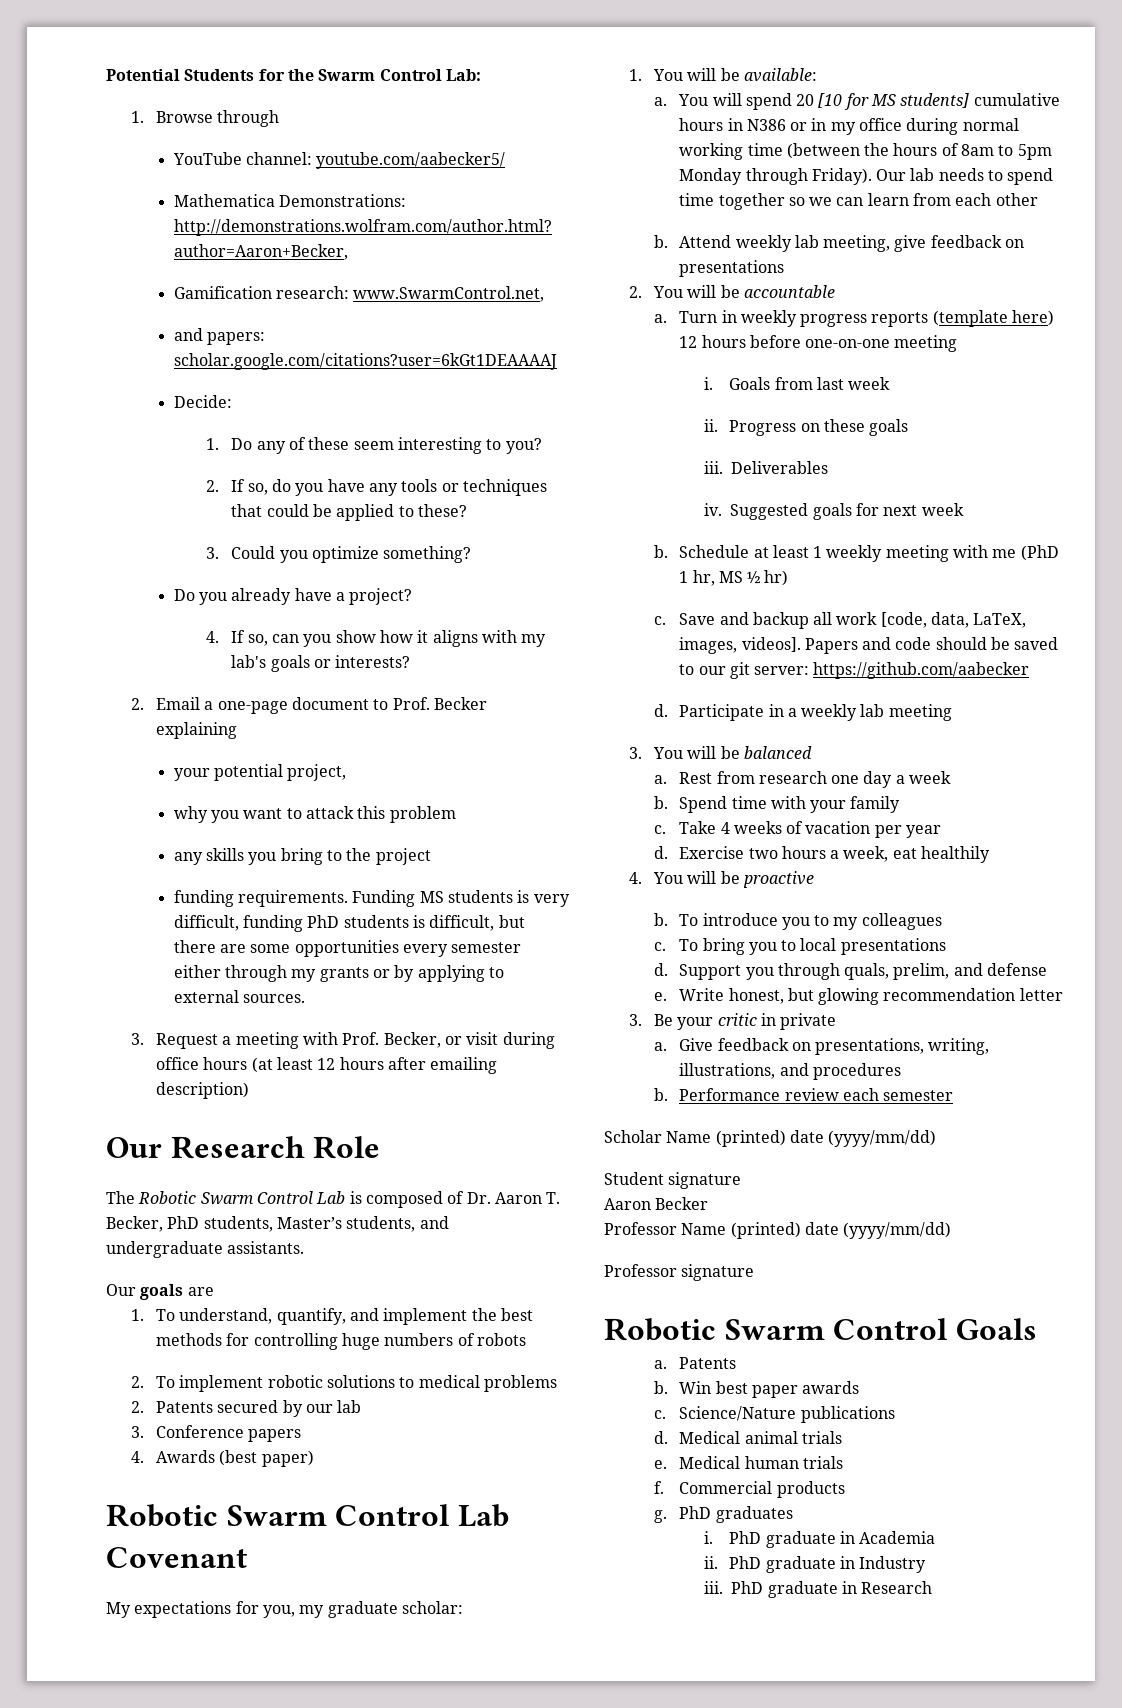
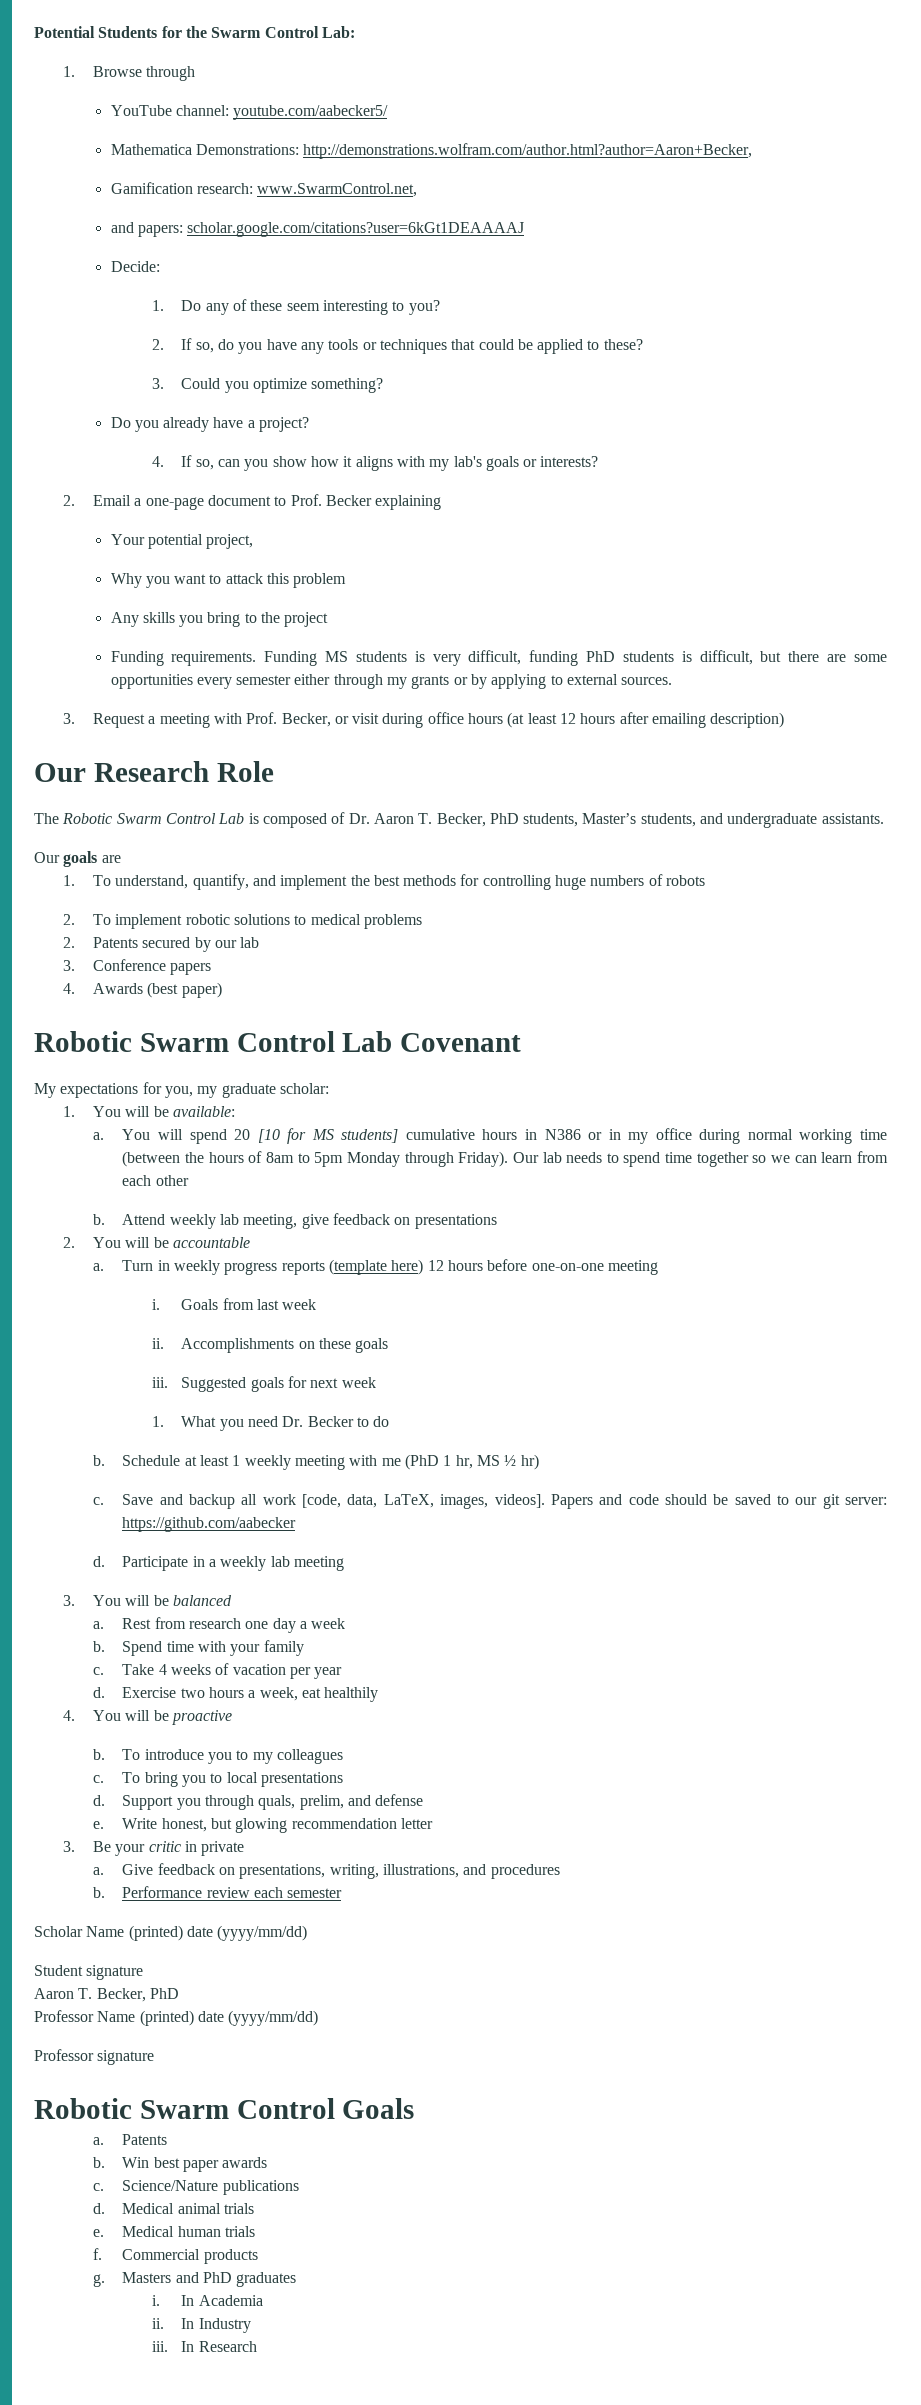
- your potential project,
+ Your potential project,
- why you want to attack this problem
+ Why you want to attack this problem
- any skills you bring to the project
+ Any skills you bring to the project
- funding requirements.
+ Funding requirements.
- Progress on these goals
+ Accomplishments on these goals
- Deliverables
- iv.
+ 1. What you need Dr. Becker to do
  Student signature
- Aaron Becker
+ Aaron T. Becker, PhD
- PhD graduates
+ Masters and PhD graduates
- PhD graduate in Academia
+ In Academia
- PhD graduate in Industry
+ In Industry
- PhD graduate in Research
+ In Research

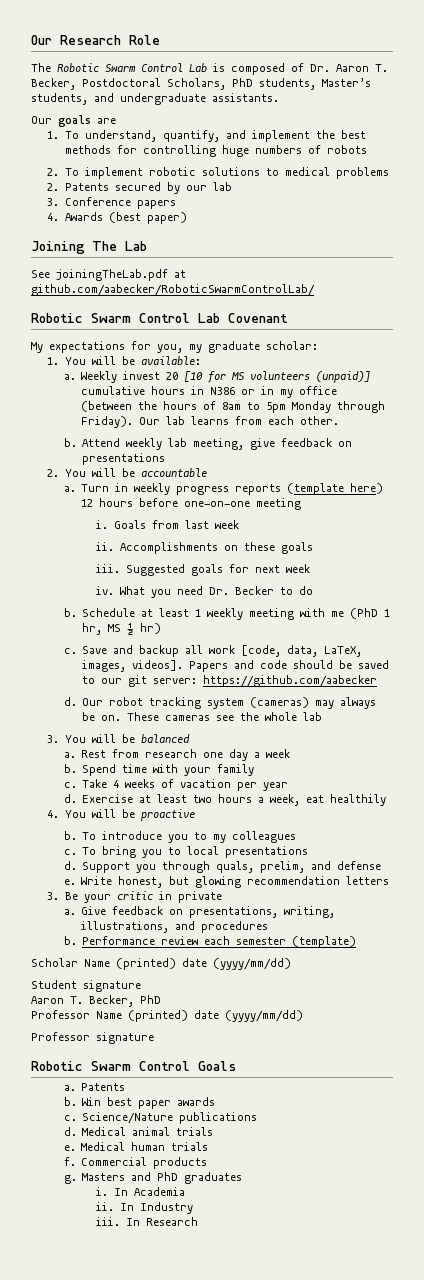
- Potential Students for the Swarm Control Lab:
- 1. Browse through
- YouTube channel: youtube.com/aabecker5/
- Mathematica Demonstrations: http://demonstrations.wolfram.com/author.html?author=Aaron+Becker,
- Gamification research: www.SwarmControl.net,
- and papers: scholar.google.com/citations?user=6kGt1DEAAAAJ
- Decide:
- 1. Do any of these seem interesting to you?
- 2. If so, do you have any tools or techniques that could be applied to these?
- 3. Could you optimize something?
- Do you already have a project?
- 4. If so, can you show how it aligns with my lab's goals or interests?
- 2. Email a one-page document to Prof. Becker explaining
- Your potential project,
- Why you want to attack this problem
- Any skills you bring to the project
- Funding requirements. Funding MS students is very difficult, funding PhD students is difficult, but there are some opportunities every semester either through my grants or by applying to external sources.
- 3. Request a meeting with Prof. Becker, or visit during office hours (at least 12 hours after emailing description)
- The Robotic Swarm Control Lab is composed of Dr. Aaron T. Becker, PhD students, Master’s students, and undergraduate assistants.
+ The Robotic Swarm Control Lab is composed of Dr. Aaron T. Becker, Postdoctoral Scholars, PhD students, Master’s students, and undergraduate assistants.
+ Joining The Lab
+ See joiningTheLab.pdf at github.com/aabecker/RoboticSwarmControlLab/
- You will spend 20 [10 for MS students] cumulative hours in N386 or in my office during normal working time (between the hours of 8am to 5pm Monday through Friday).
+ Weekly invest 20 [10 for MS volunteers (unpaid)] cumulative hours in N386 or in my office (between the hours of 8am to 5pm Monday through Friday).
- Our lab needs to spend time together so we can learn from each other
+ Our lab learns from each other.
- 1. What you need Dr. Becker to do
+ iv. What you need Dr. Becker to do
- Participate in a weekly lab meeting
+ Our robot tracking system (cameras) may always be on. These cameras see the whole lab
- Exercise two hours a week, eat healthily
+ Exercise at least two hours a week, eat healthily
- Write honest, but glowing recommendation letter
+ Write honest, but glowing recommendation letters
- Performance review each semester
+ Performance review each semester (template)

